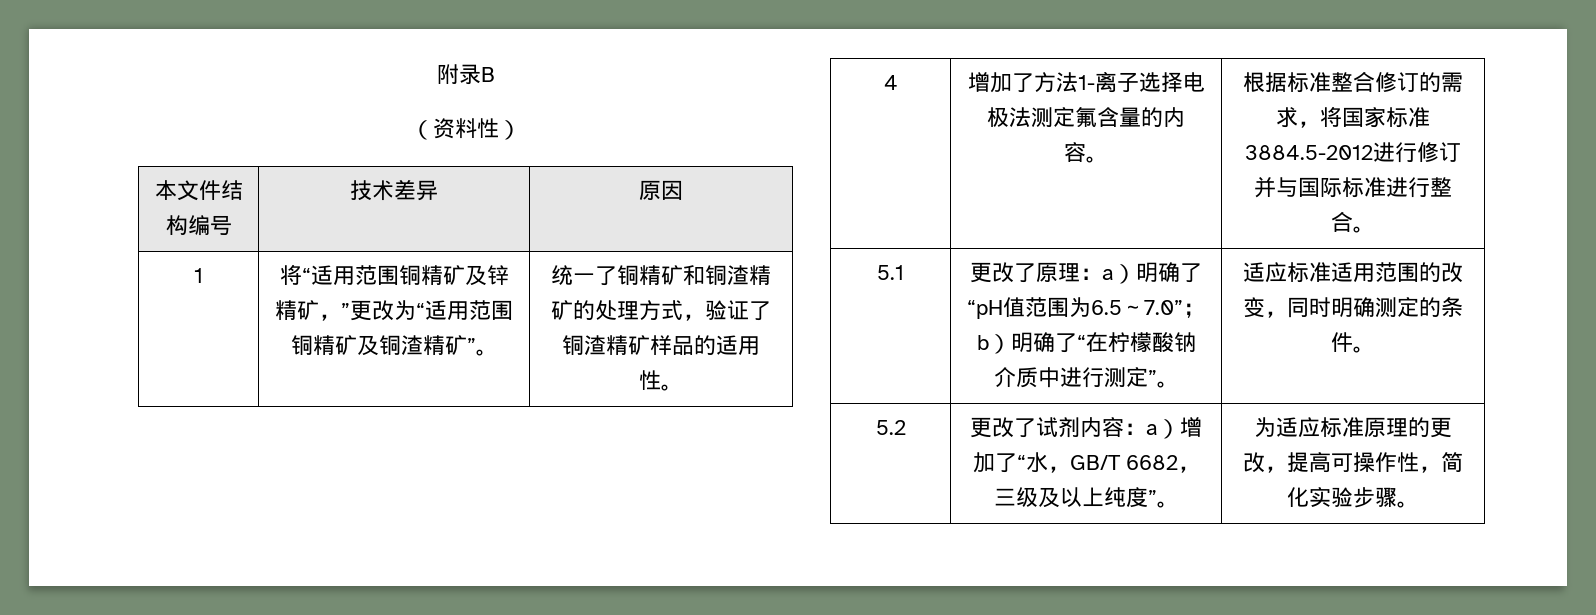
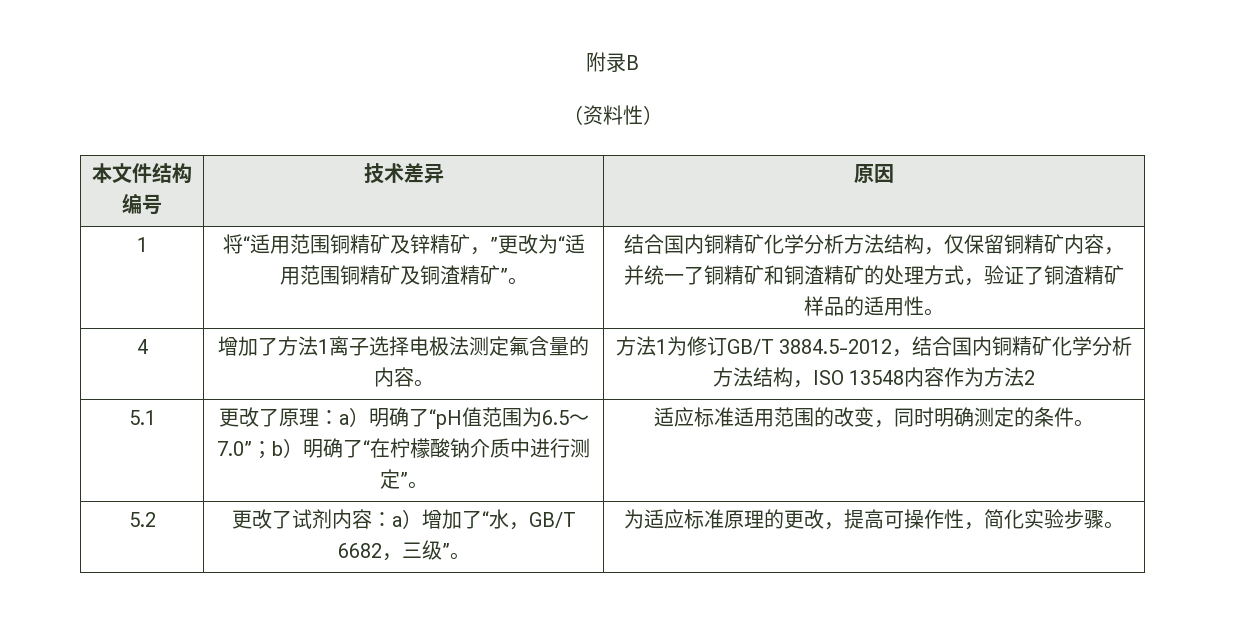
- 统一了铜精矿和铜渣精矿的处理方式，验证了铜渣精矿样品的适用性。
+ 结合国内铜精矿化学分析方法结构，仅保留铜精矿内容，并统一了铜精矿和铜渣精矿的处理方式，验证了铜渣精矿样品的适用性。
- 4 | 增加了方法1-离子选择电极法测定氟含量的内容。 | 根据标准整合修订的需求，将国家标准3884.5-2012进行修订并与国际标准进行整合。
+ 4 | 增加了方法1离子选择电极法测定氟含量的内容。 | 方法1为修订GB/T 3884.5-2012，结合国内铜精矿化学分析方法结构，ISO 13548内容作为方法2
- 5.2 | 更改了试剂内容：a）增加了“水，GB/T 6682，三级及以上纯度”。 | 为适应标准原理的更改，提高可操作性，简化实验步骤。
+ 5.2 | 更改了试剂内容：a）增加了“水，GB/T 6682，三级”。 | 为适应标准原理的更改，提高可操作性，简化实验步骤。

